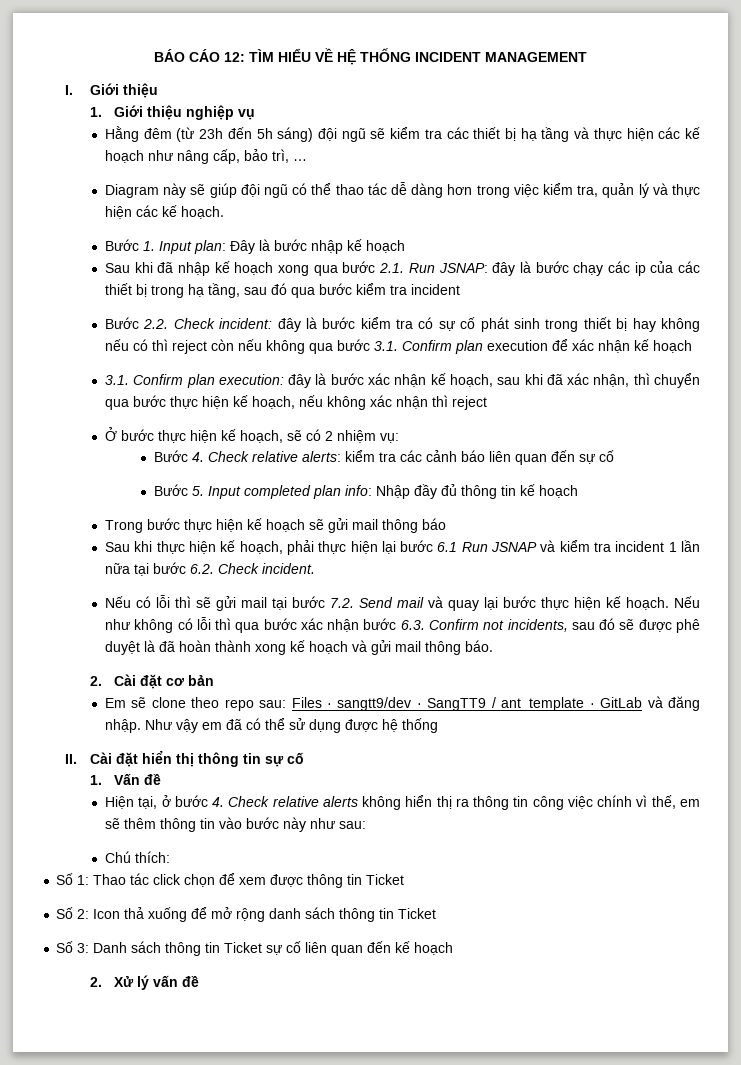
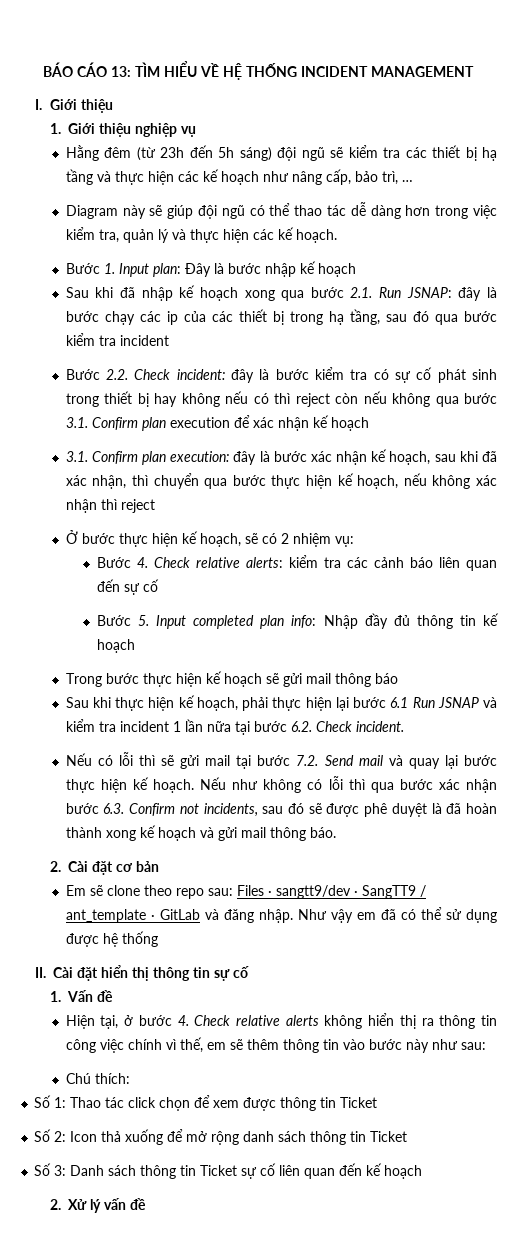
- BÁO CÁO 12: TÌM HIỂU VỀ HỆ THỐNG INCIDENT MANAGEMENT
+ BÁO CÁO 13: TÌM HIỂU VỀ HỆ THỐNG INCIDENT MANAGEMENT

